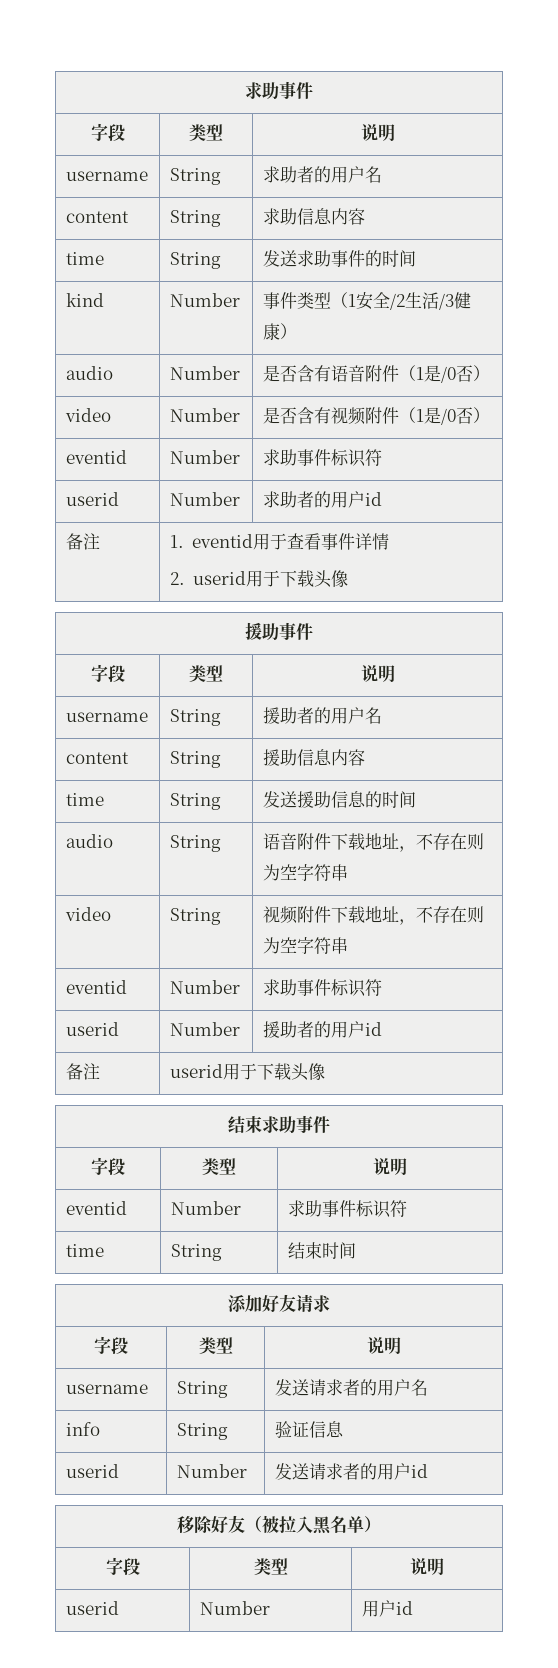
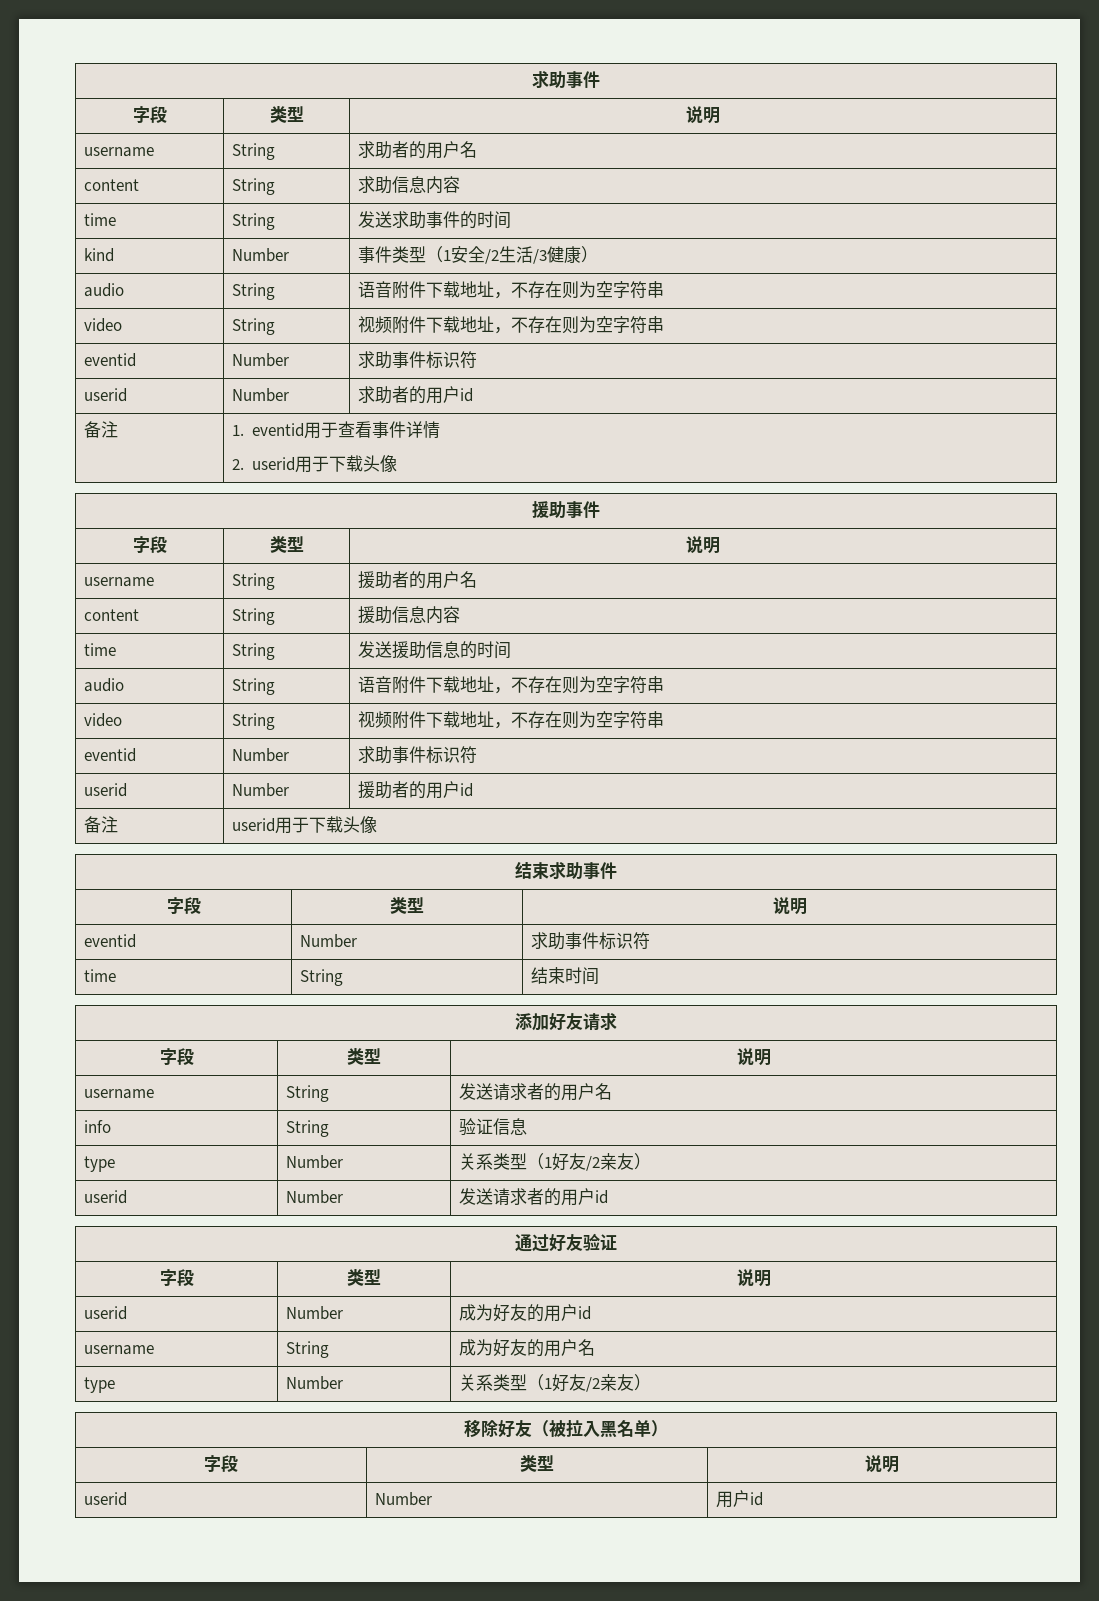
  kind | Number | 事件类型（1安全/2生活/3健康）
- audio | Number | 是否含有语音附件（1是/0否）
- video | Number | 是否含有视频附件（1是/0否）
+ audio | String | 语音附件下载地址，不存在则为空字符串
+ video | String | 视频附件下载地址，不存在则为空字符串
  info | String | 验证信息
+ type | Number | 关系类型（1好友/2亲友）
+ 通过好友验证
+ 字段 | 类型 | 说明
+ userid | Number | 成为好友的用户id
+ username | String | 成为好友的用户名
+ type | Number | 关系类型（1好友/2亲友）

